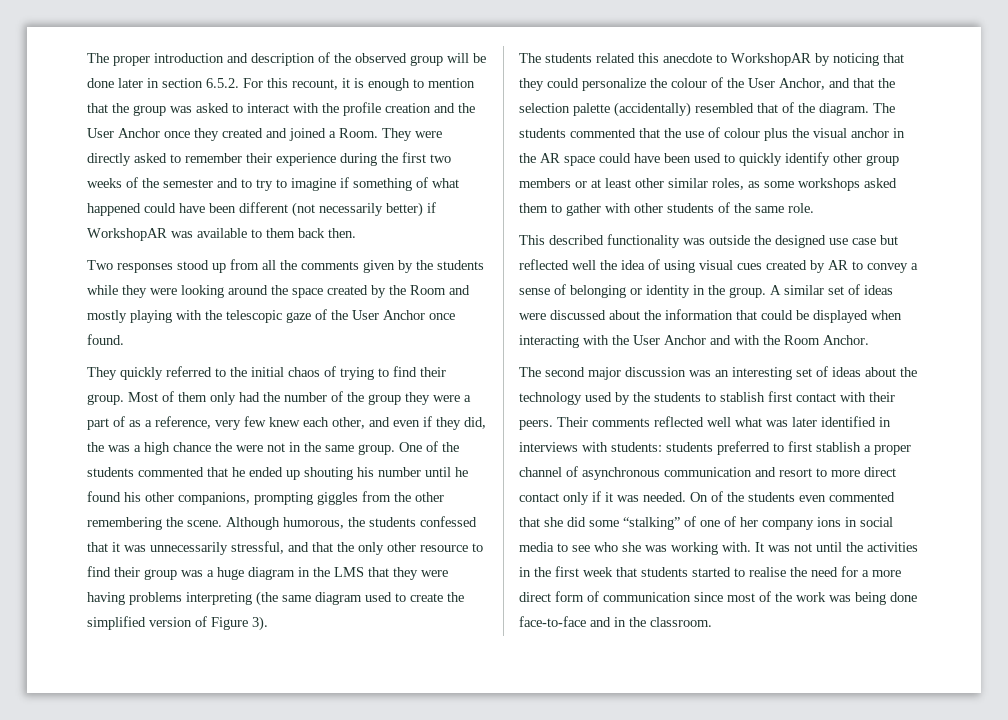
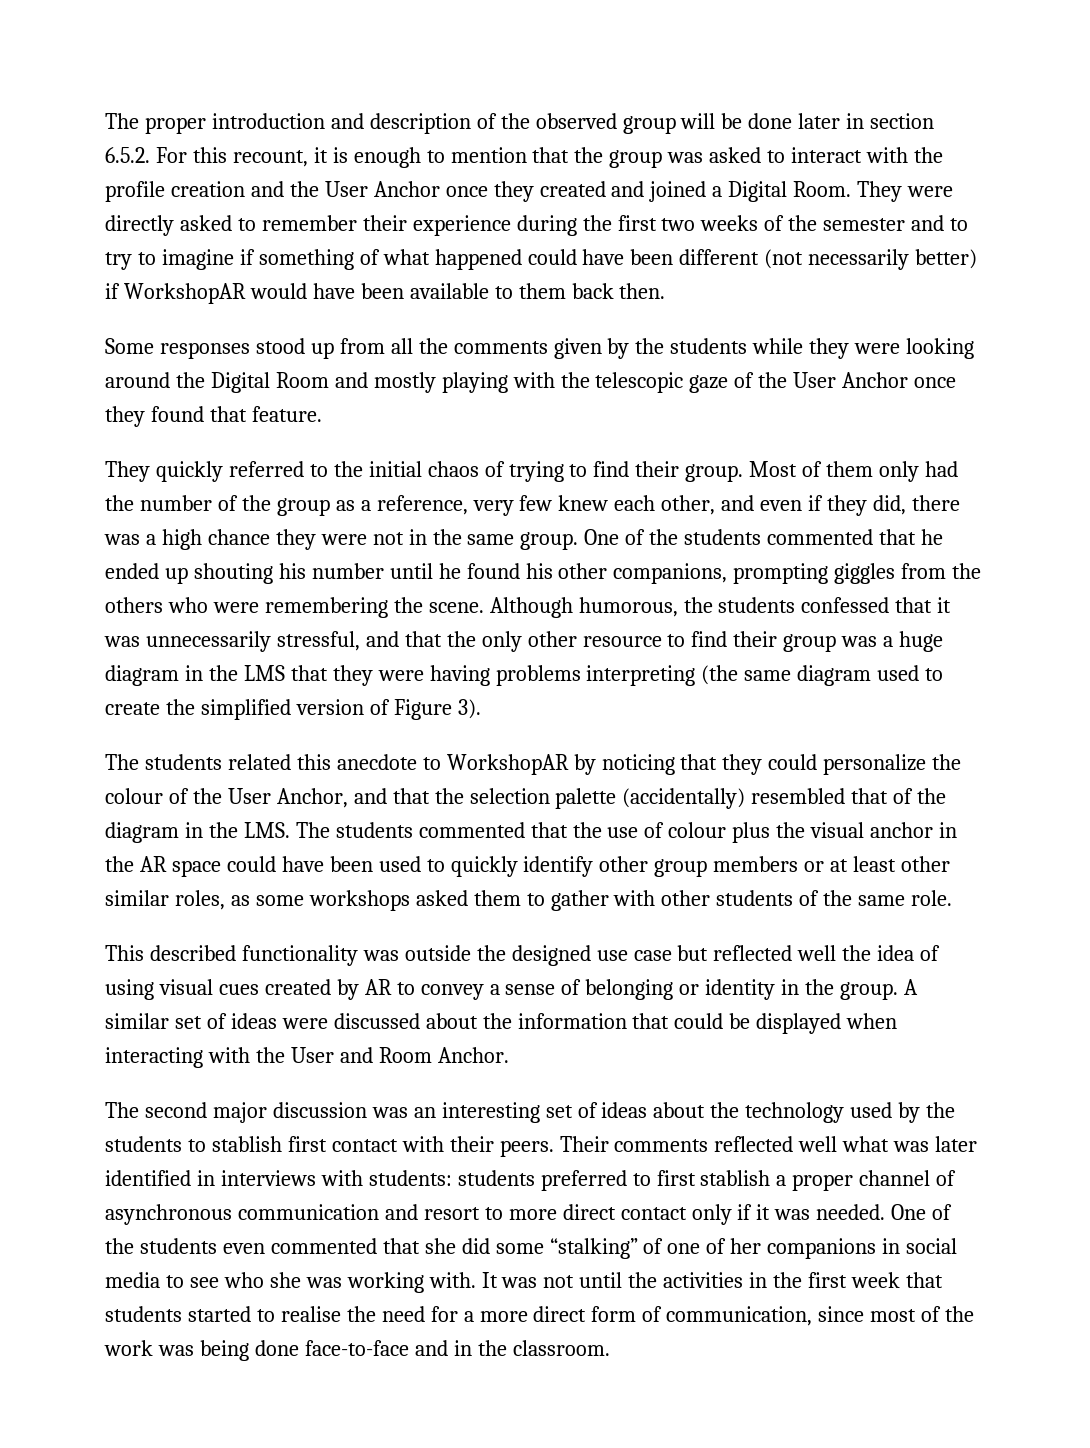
- The proper introduction and description of the observed group will be done later in section 6.5.2. For this recount, it is enough to mention that the group was asked to interact with the profile creation and the User Anchor once they created and joined a Room.
+ The proper introduction and description of the observed group will be done later in section 6.5.2. For this recount, it is enough to mention that the group was asked to interact with the profile creation and the User Anchor once they created and joined a Digital Room.
- They were directly asked to remember their experience during the first two weeks of the semester and to try to imagine if something of what happened could have been different (not necessarily better) if WorkshopAR was available to them back then.
+ They were directly asked to remember their experience during the first two weeks of the semester and to try to imagine if something of what happened could have been different (not necessarily better) if WorkshopAR would have been available to them back then.
- Two responses stood up from all the comments given by the students while they were looking around the space created by the Room and mostly playing with the telescopic gaze of the User Anchor once found.
+ Some responses stood up from all the comments given by the students while they were looking around the Digital Room and mostly playing with the telescopic gaze of the User Anchor once they found that feature.
- Most of them only had the number of the group they were a part of as a reference, very few knew each other, and even if they did, the was a high chance the were not in the same group.
+ Most of them only had the number of the group as a reference, very few knew each other, and even if they did, there was a high chance they were not in the same group.
- One of the students commented that he ended up shouting his number until he found his other companions, prompting giggles from the other remembering the scene.
+ One of the students commented that he ended up shouting his number until he found his other companions, prompting giggles from the others who were remembering the scene.
- The students related this anecdote to WorkshopAR by noticing that they could personalize the colour of the User Anchor, and that the selection palette (accidentally) resembled that of the diagram. The students commented that the use of colour plus the visual anchor in the AR space could have been used to quickly identify other group members or at least other similar roles, as some workshops asked them to gather with other students of the same role.
+ The students related this anecdote to WorkshopAR by noticing that they could personalize the colour of the User Anchor, and that the selection palette (accidentally) resembled that of the diagram in the LMS. The students commented that the use of colour plus the visual anchor in the AR space could have been used to quickly identify other group members or at least other similar roles, as some workshops asked them to gather with other students of the same role.
- A similar set of ideas were discussed about the information that could be displayed when interacting with the User Anchor and with the Room Anchor.
+ A similar set of ideas were discussed about the information that could be displayed when interacting with the User and Room Anchor.
- On of the students even commented that she did some “stalking” of one of her company ions in social media to see who she was working with.
+ One of the students even commented that she did some “stalking” of one of her companions in social media to see who she was working with.
- It was not until the activities in the first week that students started to realise the need for a more direct form of communication since most of the work was being done face-to-face and in the classroom.
+ It was not until the activities in the first week that students started to realise the need for a more direct form of communication, since most of the work was being done face-to-face and in the classroom.

